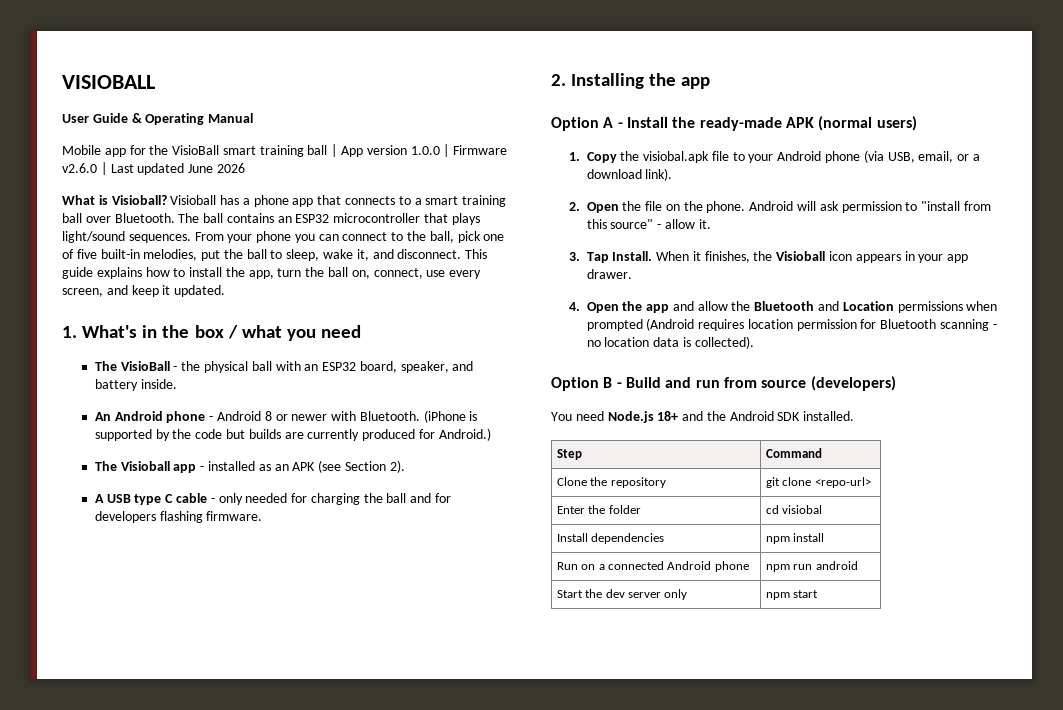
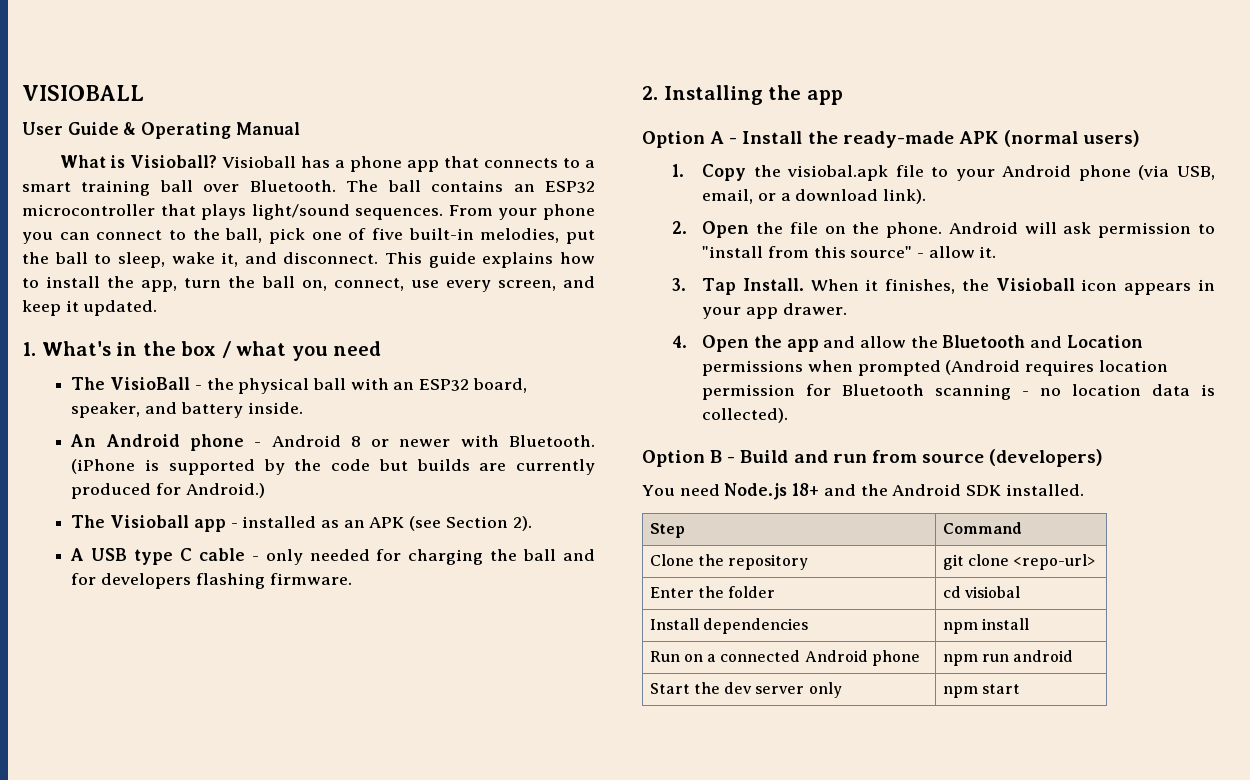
- Mobile app for the VisioBall smart training ball | App version 1.0.0 | Firmware v2.6.0 | Last updated June 2026

